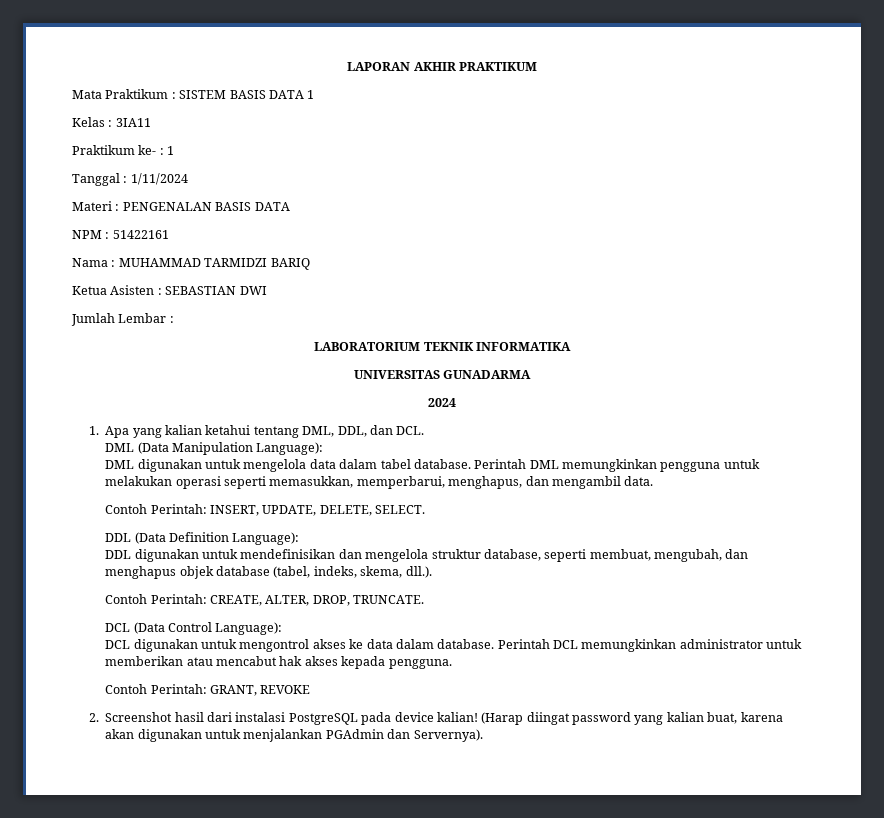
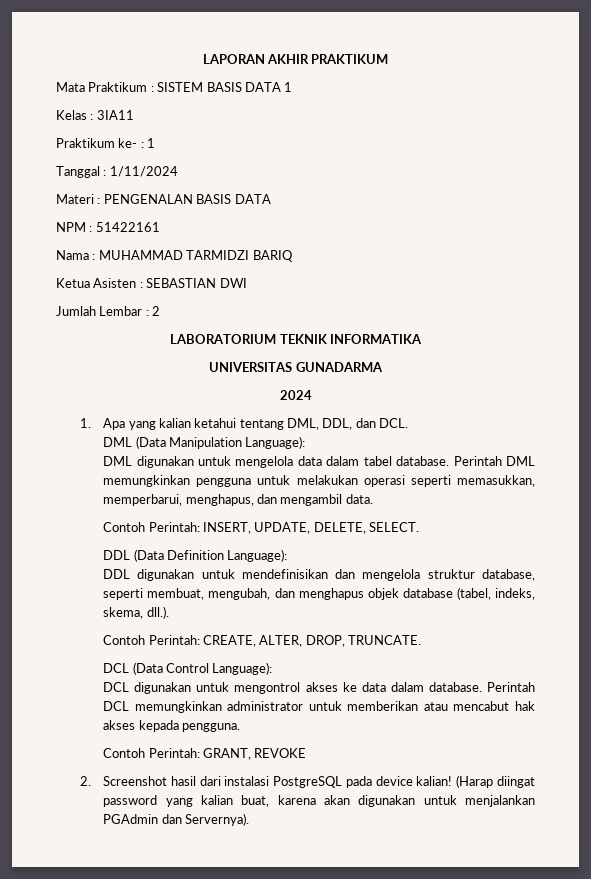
- Jumlah Lembar :
+ Jumlah Lembar : 2

